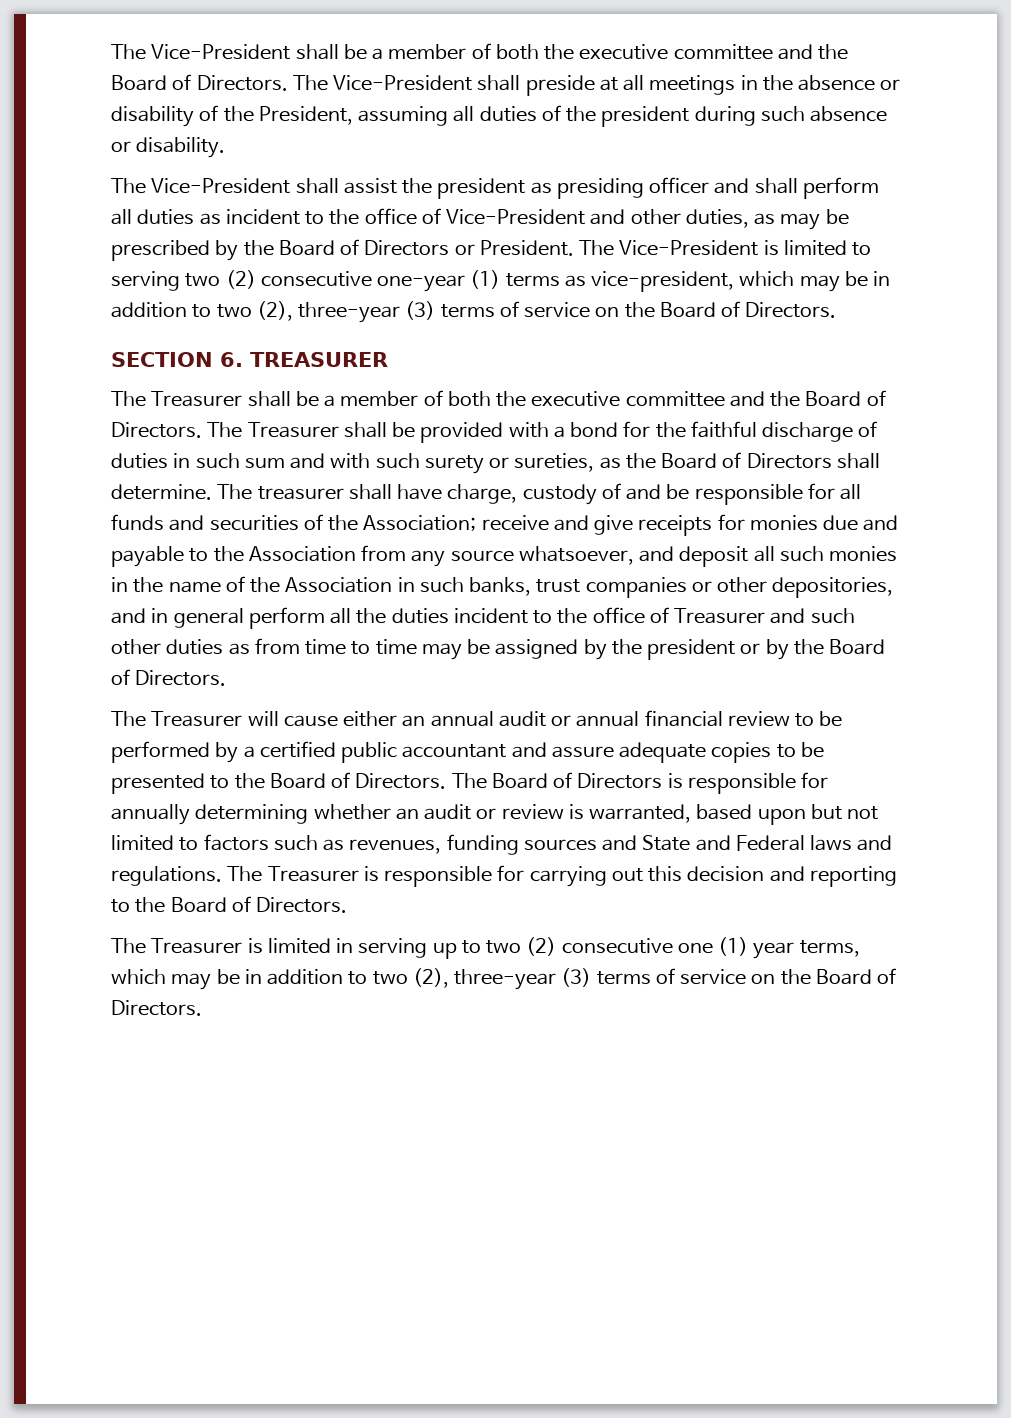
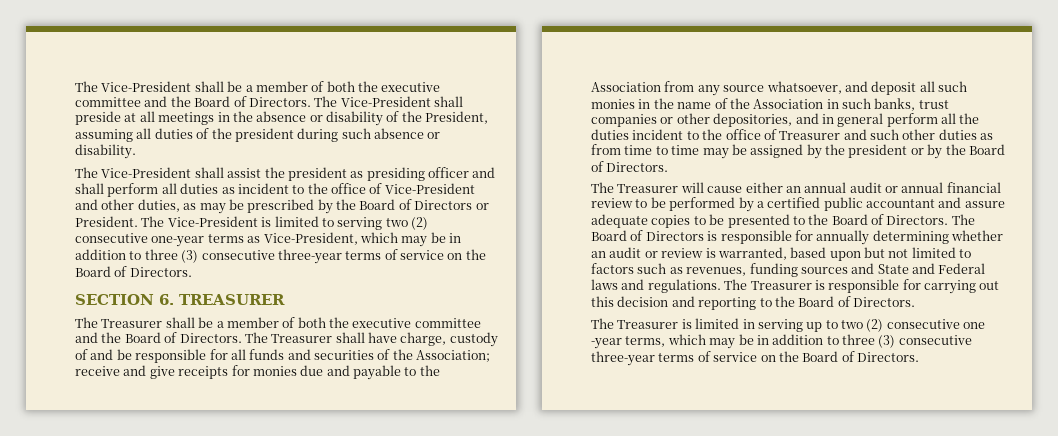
- The Vice-President is limited to serving two (2) consecutive one-year (1) terms as vice-president, which may be in addition to two (2), three-year (3) terms of service on the Board of Directors.
+ The Vice-President is limited to serving two (2) consecutive one-year terms as Vice-President, which may be in addition to three (3) consecutive three-year terms of service on the Board of Directors.
- The Treasurer shall be provided with a bond for the faithful discharge of duties in such sum and with such surety or sureties, as the Board of Directors shall determine. The treasurer shall have charge, custody of and be responsible for all funds and securities of the Association;
+ The Treasurer shall have charge, custody of and be responsible for all funds and securities of the Association;
- The Treasurer is limited in serving up to two (2) consecutive one (1) year terms, which may be in addition to two (2), three-year (3) terms of service on the Board of Directors.
+ The Treasurer is limited in serving up to two (2) consecutive one -year terms, which may be in addition to three (3) consecutive three-year terms of service on the Board of Directors.

